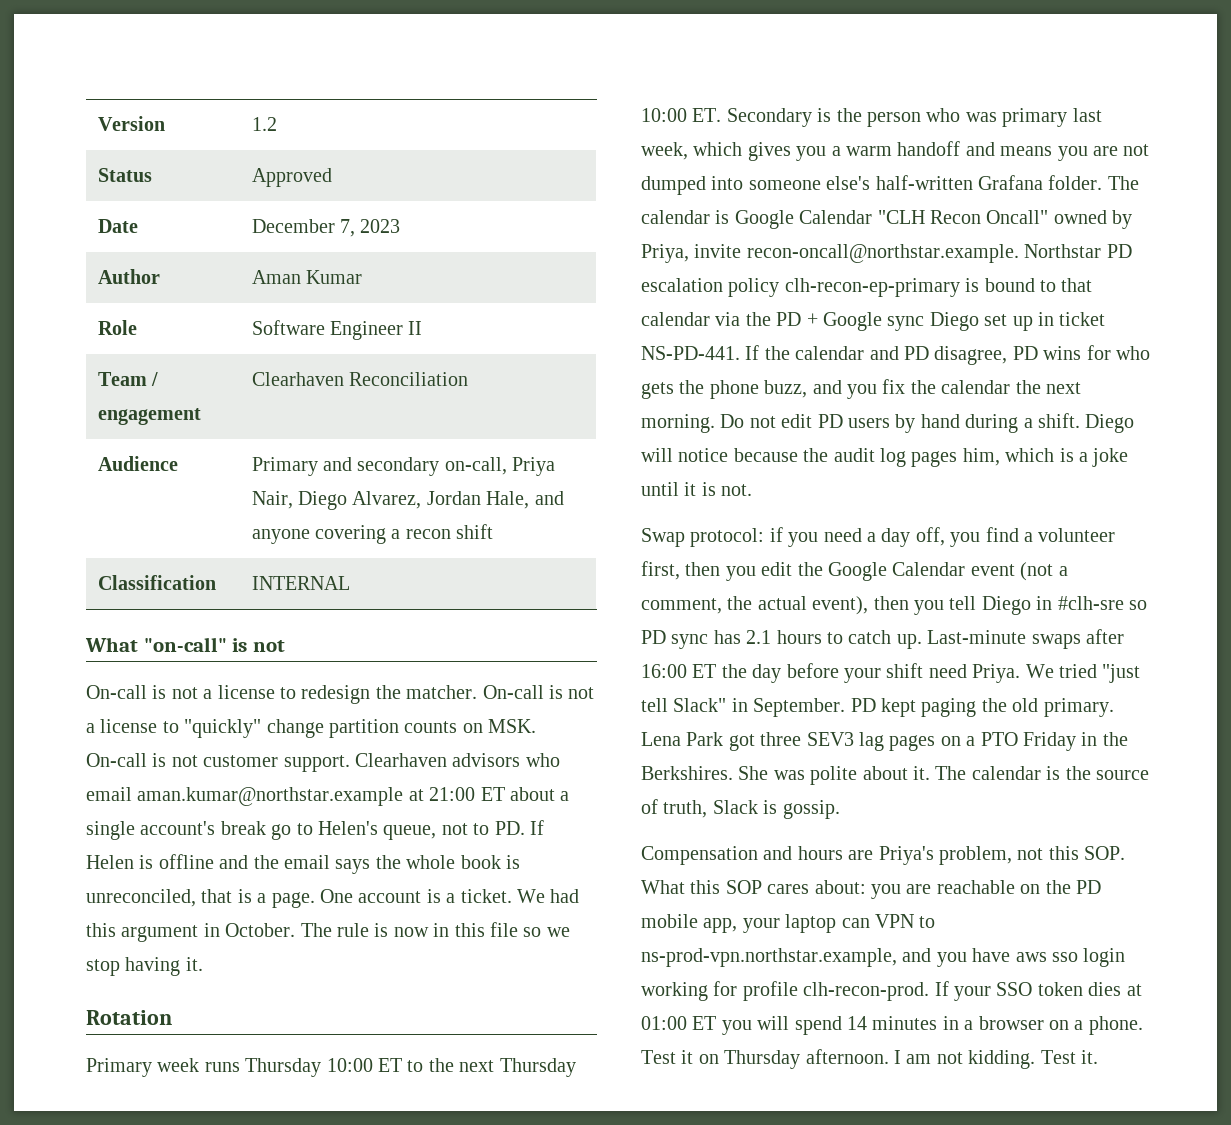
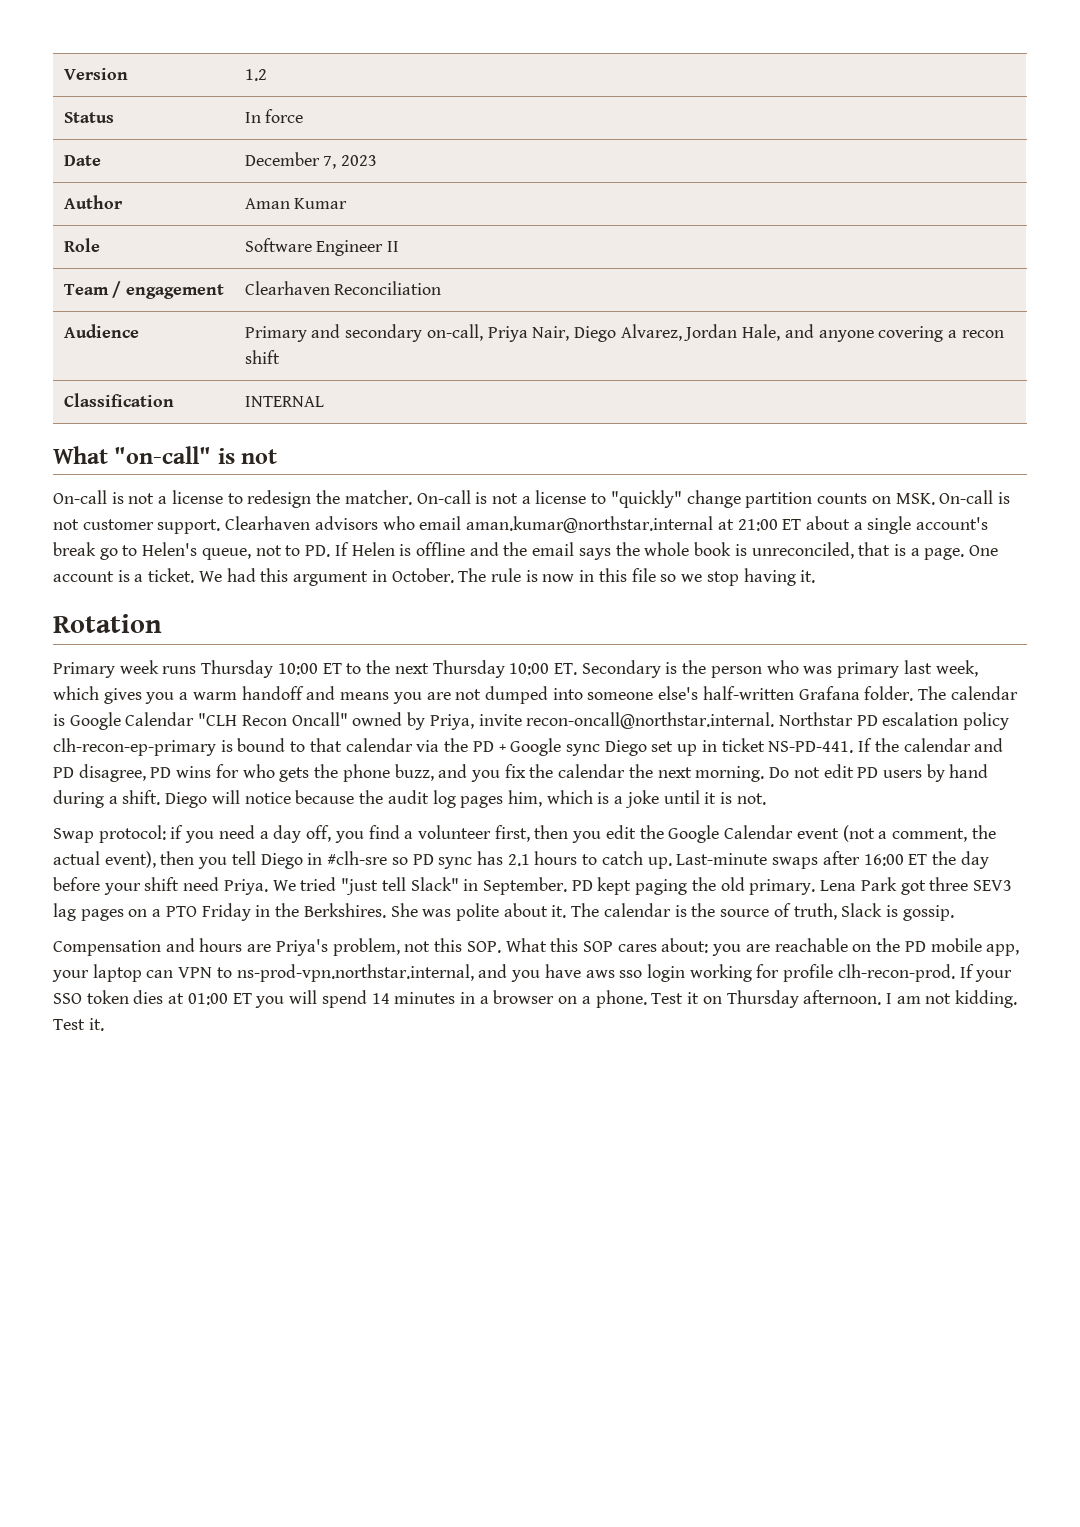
- Status | Approved
+ Status | In force
- Clearhaven advisors who email aman.kumar@northstar.example at 21:00 ET about a single account's break go to Helen's queue, not to PD. If Helen is offline and the email says the whole book is unreconciled, that is a page.
+ Clearhaven advisors who email aman.kumar@northstar.internal at 21:00 ET about a single account's break go to Helen's queue, not to PD. If Helen is offline and the email says the whole book is unreconciled, that is a page.
- The calendar is Google Calendar "CLH Recon Oncall" owned by Priya, invite recon-oncall@northstar.example. Northstar PD escalation policy clh-recon-ep-primary is bound to that calendar via the PD + Google sync Diego set up in ticket NS-PD-441.
+ The calendar is Google Calendar "CLH Recon Oncall" owned by Priya, invite recon-oncall@northstar.internal. Northstar PD escalation policy clh-recon-ep-primary is bound to that calendar via the PD + Google sync Diego set up in ticket NS-PD-441.
- Compensation and hours are Priya's problem, not this SOP. What this SOP cares about: you are reachable on the PD mobile app, your laptop can VPN to ns-prod-vpn.northstar.example, and you have aws sso login working for profile clh-recon-prod.
+ Compensation and hours are Priya's problem, not this SOP. What this SOP cares about: you are reachable on the PD mobile app, your laptop can VPN to ns-prod-vpn.northstar.internal, and you have aws sso login working for profile clh-recon-prod.

